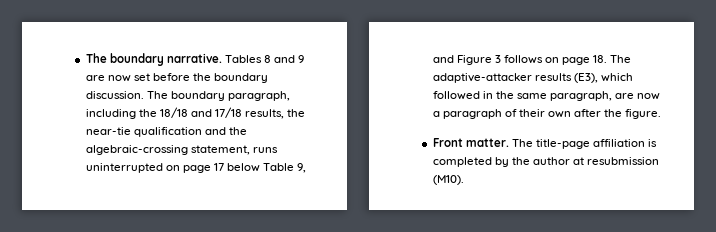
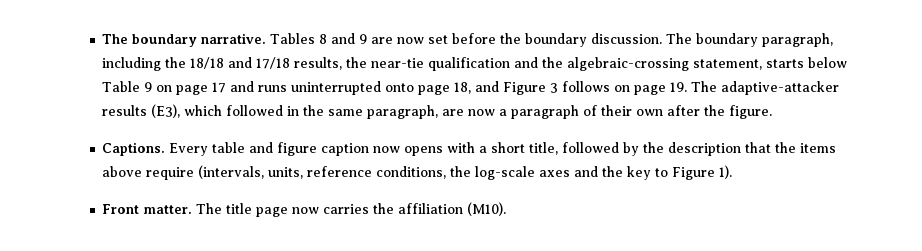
- The boundary paragraph, including the 18/18 and 17/18 results, the near-tie qualification and the algebraic-crossing statement, runs uninterrupted on page 17 below Table 9, and Figure 3 follows on page 18. The adaptive-attacker results (E3), which followed in the same paragraph, are now a paragraph of their own after the figure.
+ The boundary paragraph, including the 18/18 and 17/18 results, the near-tie qualification and the algebraic-crossing statement, starts below Table 9 on page 17 and runs uninterrupted onto page 18, and Figure 3 follows on page 19. The adaptive-attacker results (E3), which followed in the same paragraph, are now a paragraph of their own after the figure.
- Front matter. The title-page affiliation is completed by the author at resubmission (M10).
+ Captions. Every table and figure caption now opens with a short title, followed by the description that the items above require (intervals, units, reference conditions, the log-scale axes and the key to Figure 1).
+ Front matter. The title page now carries the affiliation (M10).

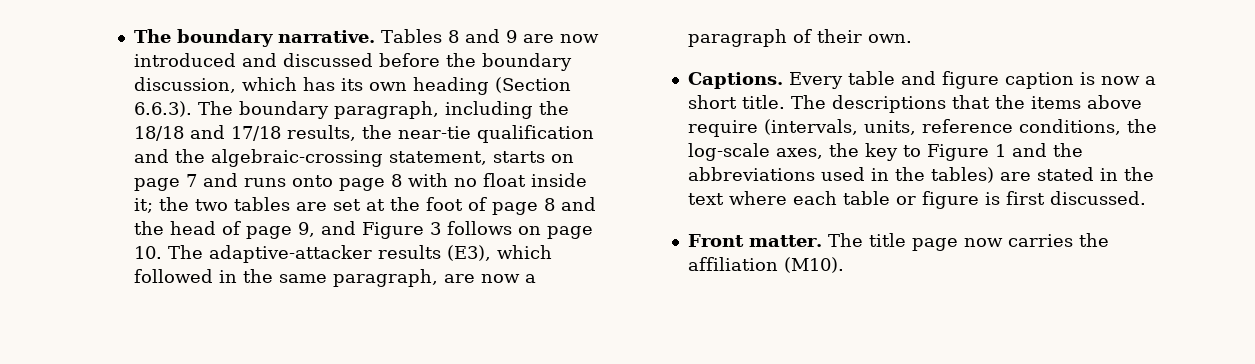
- Tables 8 and 9 are now set before the boundary discussion. The boundary paragraph, including the 18/18 and 17/18 results, the near-tie qualification and the algebraic-crossing statement, starts below Table 9 on page 17 and runs uninterrupted onto page 18, and Figure 3 follows on page 19. The adaptive-attacker results (E3), which followed in the same paragraph, are now a paragraph of their own after the figure.
+ Tables 8 and 9 are now introduced and discussed before the boundary discussion, which has its own heading (Section 6.6.3). The boundary paragraph, including the 18/18 and 17/18 results, the near-tie qualification and the algebraic-crossing statement, starts on page 7 and runs onto page 8 with no float inside it; the two tables are set at the foot of page 8 and the head of page 9, and Figure 3 follows on page 10. The adaptive-attacker results (E3), which followed in the same paragraph, are now a paragraph of their own.
- Every table and figure caption now opens with a short title, followed by the description that the items above require (intervals, units, reference conditions, the log-scale axes and the key to Figure 1).
+ Every table and figure caption is now a short title. The descriptions that the items above require (intervals, units, reference conditions, the log-scale axes, the key to Figure 1 and the abbreviations used in the tables) are stated in the text where each table or figure is first discussed.

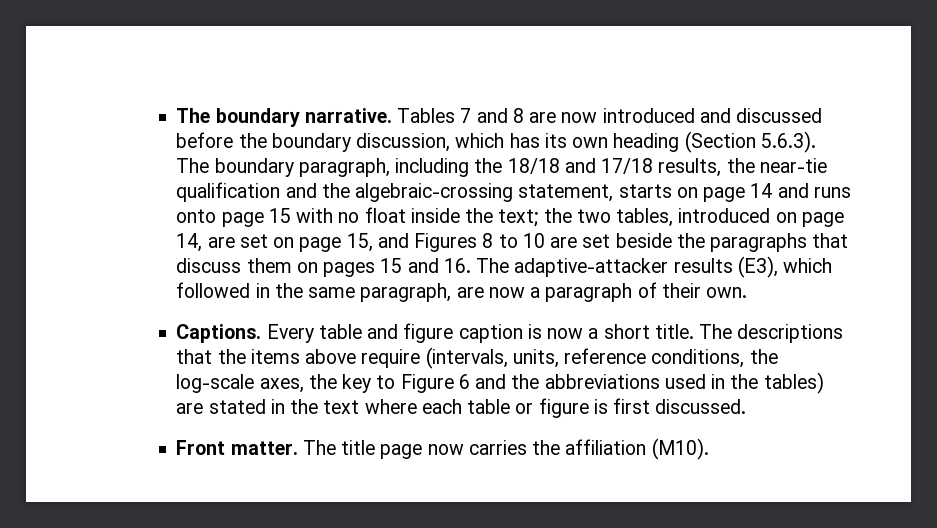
- Tables 8 and 9 are now introduced and discussed before the boundary discussion, which has its own heading (Section 6.6.3). The boundary paragraph, including the 18/18 and 17/18 results, the near-tie qualification and the algebraic-crossing statement, starts on page 7 and runs onto page 8 with no float inside it; the two tables are set at the foot of page 8 and the head of page 9, and Figure 3 follows on page 10. The adaptive-attacker results (E3), which followed in the same paragraph, are now a paragraph of their own.
+ Tables 7 and 8 are now introduced and discussed before the boundary discussion, which has its own heading (Section 5.6.3). The boundary paragraph, including the 18/18 and 17/18 results, the near-tie qualification and the algebraic-crossing statement, starts on page 14 and runs onto page 15 with no float inside the text; the two tables, introduced on page 14, are set on page 15, and Figures 8 to 10 are set beside the paragraphs that discuss them on pages 15 and 16. The adaptive-attacker results (E3), which followed in the same paragraph, are now a paragraph of their own.
- The descriptions that the items above require (intervals, units, reference conditions, the log-scale axes, the key to Figure 1 and the abbreviations used in the tables) are stated in the text where each table or figure is first discussed.
+ The descriptions that the items above require (intervals, units, reference conditions, the log-scale axes, the key to Figure 6 and the abbreviations used in the tables) are stated in the text where each table or figure is first discussed.

